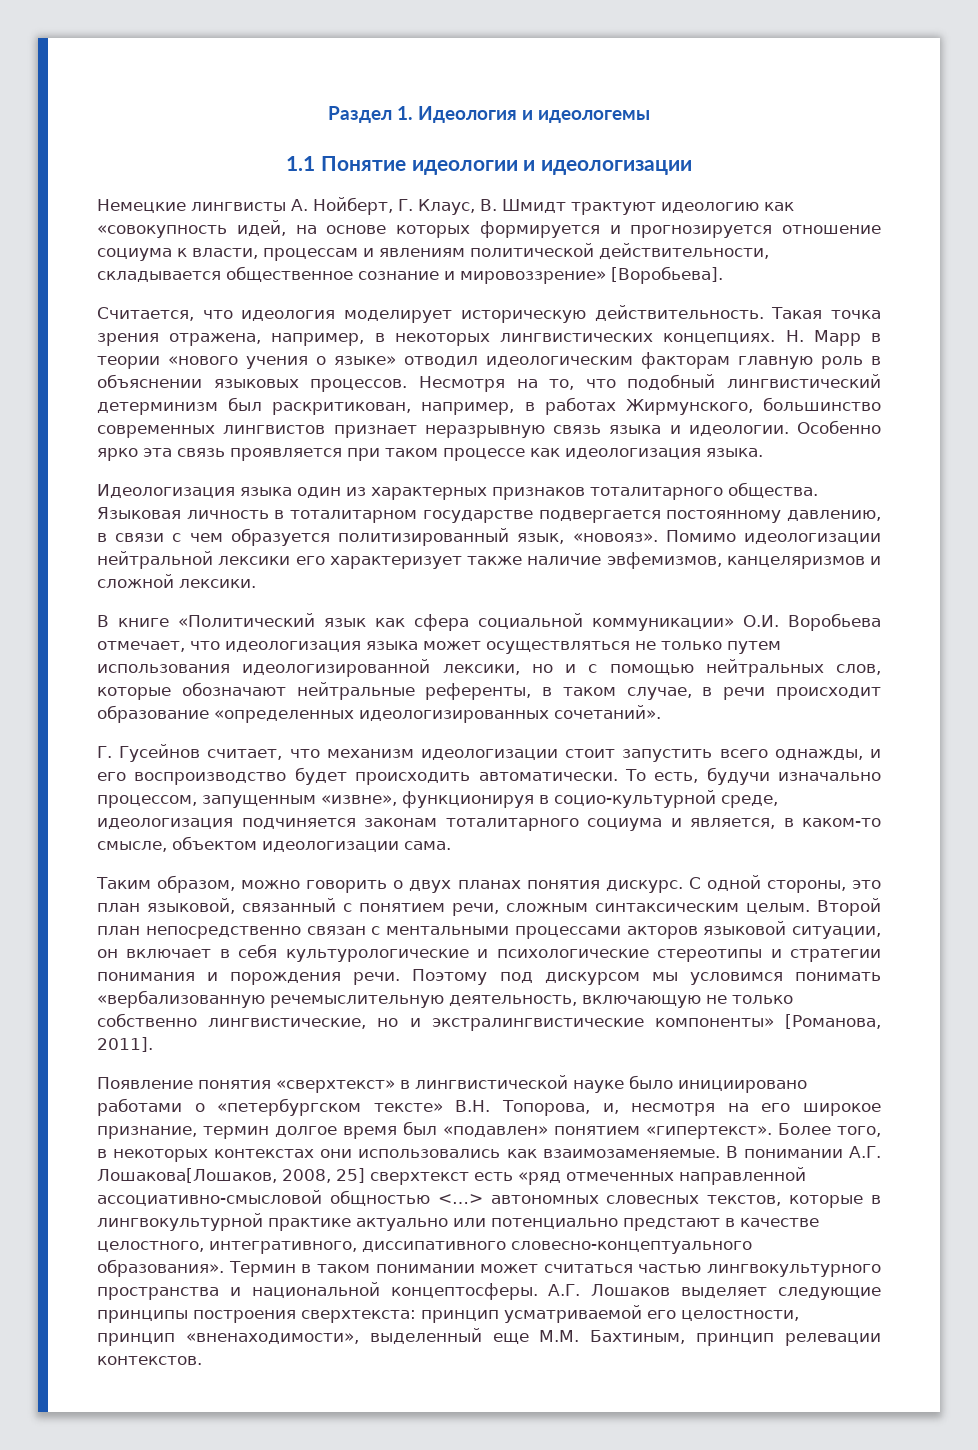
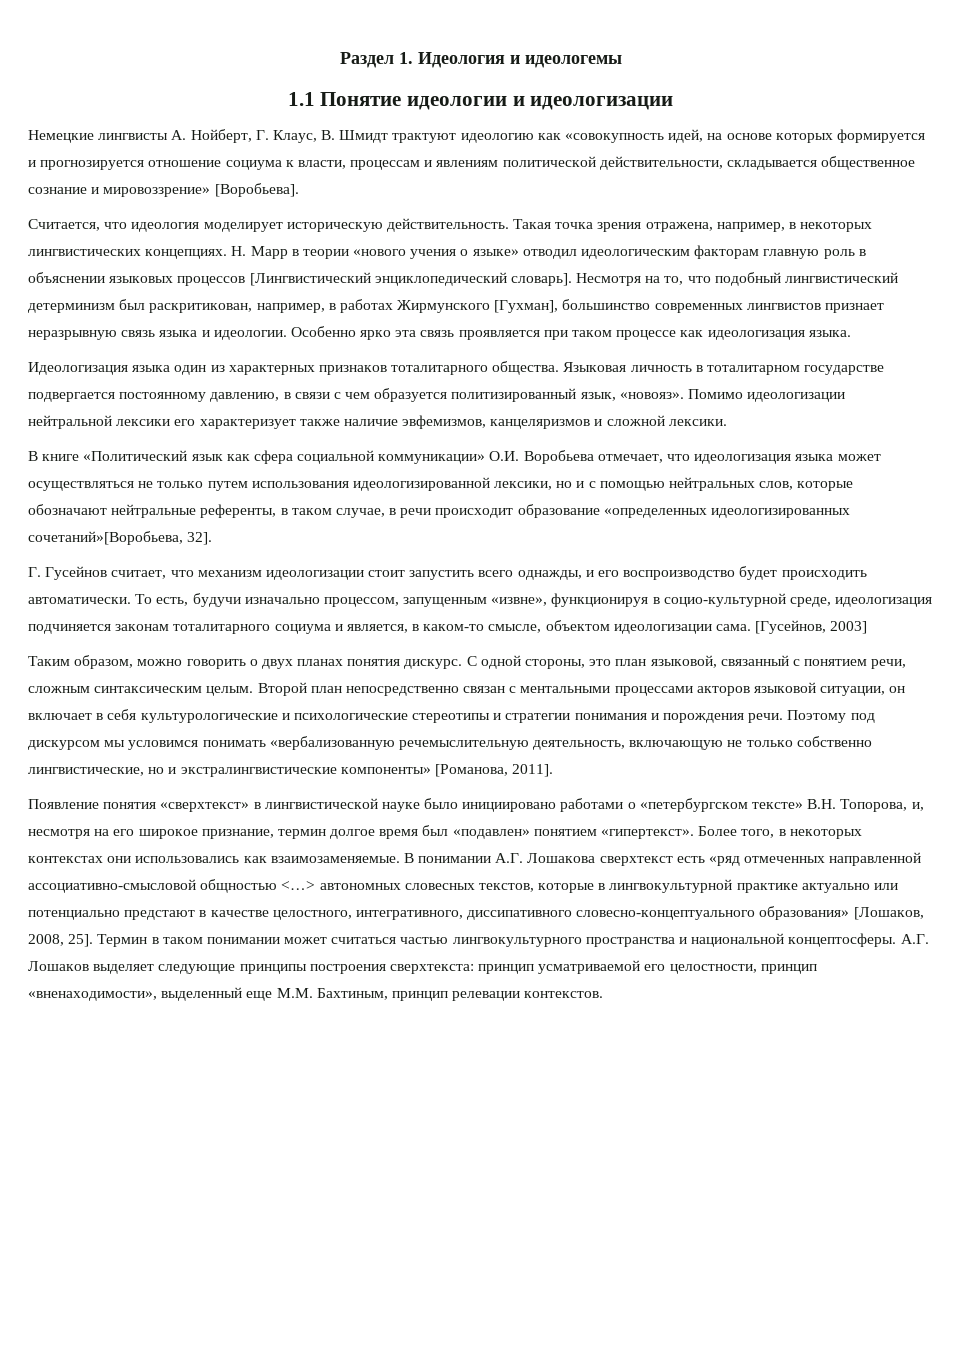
- Н. Марр в теории «нового учения о языке» отводил идеологическим факторам главную роль в объяснении языковых процессов.
+ Н. Марр в теории «нового учения о языке» отводил идеологическим факторам главную роль в объяснении языковых процессов [Лингвистический энциклопедический словарь].
- Несмотря на то, что подобный лингвистический детерминизм был раскритикован, например, в работах Жирмунского, большинство современных лингвистов признает неразрывную связь языка и идеологии.
+ Несмотря на то, что подобный лингвистический детерминизм был раскритикован, например, в работах Жирмунского [Гухман], большинство современных лингвистов признает неразрывную связь языка и идеологии.
- В книге «Политический язык как сфера социальной коммуникации» О.И. Воробьева отмечает, что идеологизация языка может осуществляться не только путем использования идеологизированной лексики, но и с помощью нейтральных слов, которые обозначают нейтральные референты, в таком случае, в речи происходит образование «определенных идеологизированных сочетаний».
+ В книге «Политический язык как сфера социальной коммуникации» О.И. Воробьева отмечает, что идеологизация языка может осуществляться не только путем использования идеологизированной лексики, но и с помощью нейтральных слов, которые обозначают нейтральные референты, в таком случае, в речи происходит образование «определенных идеологизированных сочетаний»[Воробьева, 32].
+ [Гусейнов, 2003]
- В понимании А.Г. Лошакова[Лошаков, 2008, 25] сверхтекст есть «ряд отмеченных направленной ассоциативно-смысловой общностью <…> автономных словесных текстов, которые в лингвокультурной практике актуально или потенциально предстают в качестве целостного, интегративного, диссипативного словесно-концептуального образования».
+ В понимании А.Г. Лошакова сверхтекст есть «ряд отмеченных направленной ассоциативно-смысловой общностью <…> автономных словесных текстов, которые в лингвокультурной практике актуально или потенциально предстают в качестве целостного, интегративного, диссипативного словесно-концептуального образования» [Лошаков, 2008, 25].

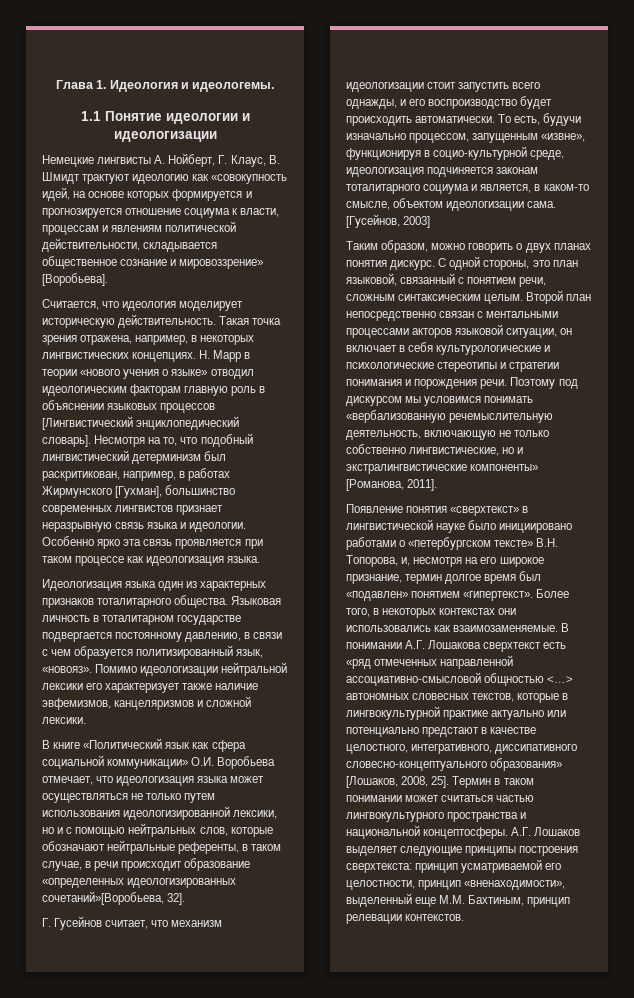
- Раздел 1. Идеология и идеологемы
+ Глава 1. Идеология и идеологемы.

